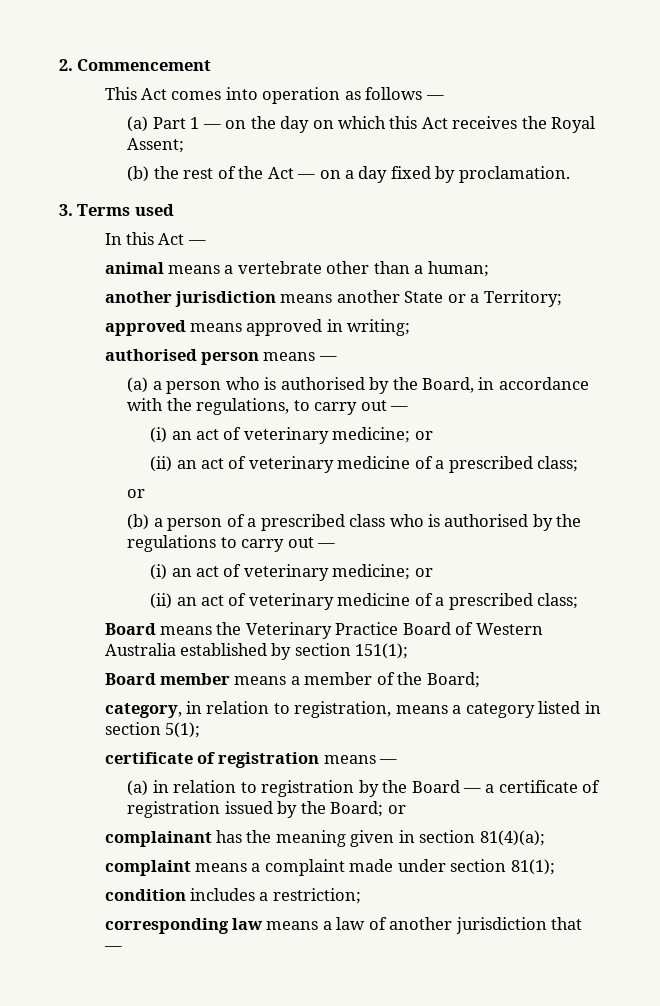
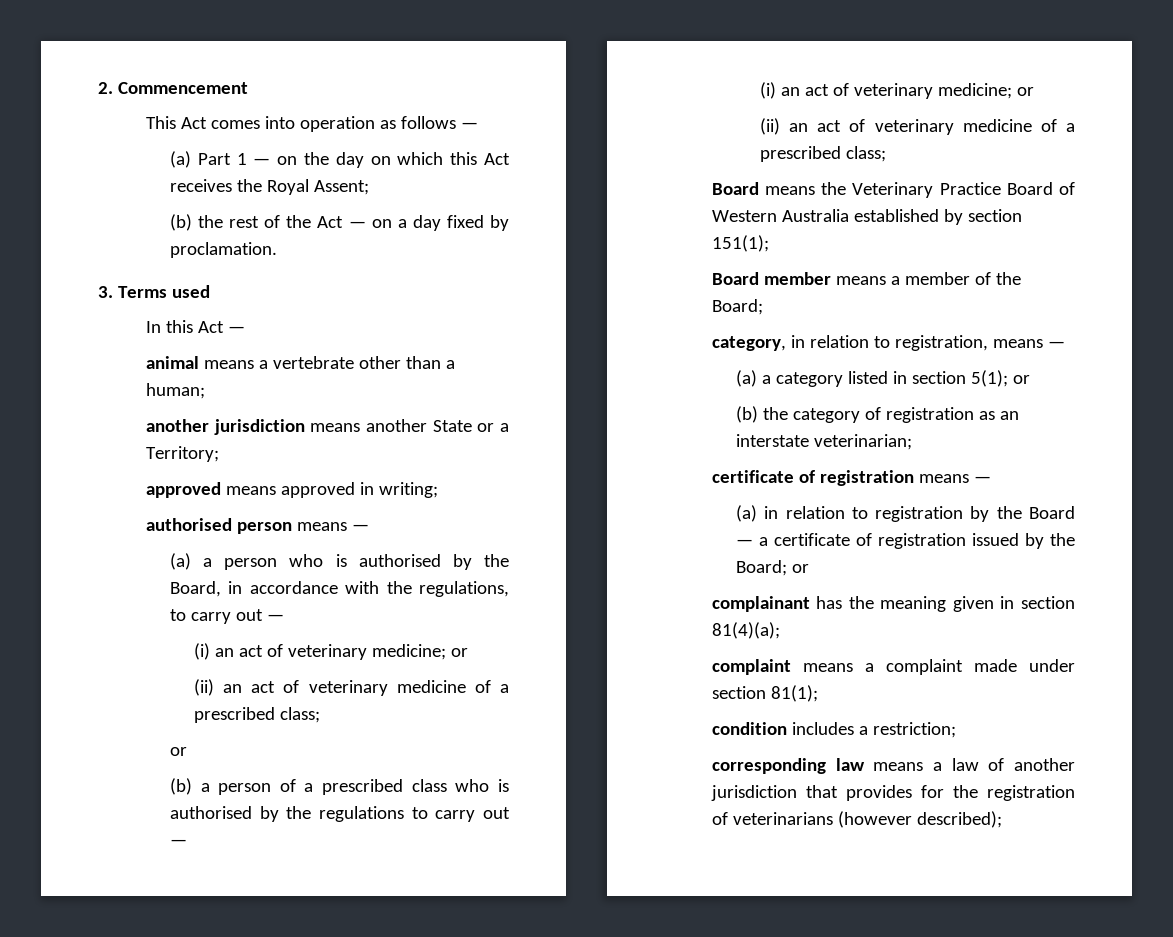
- category, in relation to registration, means a category listed in section 5(1);
+ category, in relation to registration, means —
+ (a) a category listed in section 5(1); or
+ (b) the category of registration as an interstate veterinarian;
- corresponding law means a law of another jurisdiction that —
+ corresponding law means a law of another jurisdiction that provides for the registration of veterinarians (however described);

